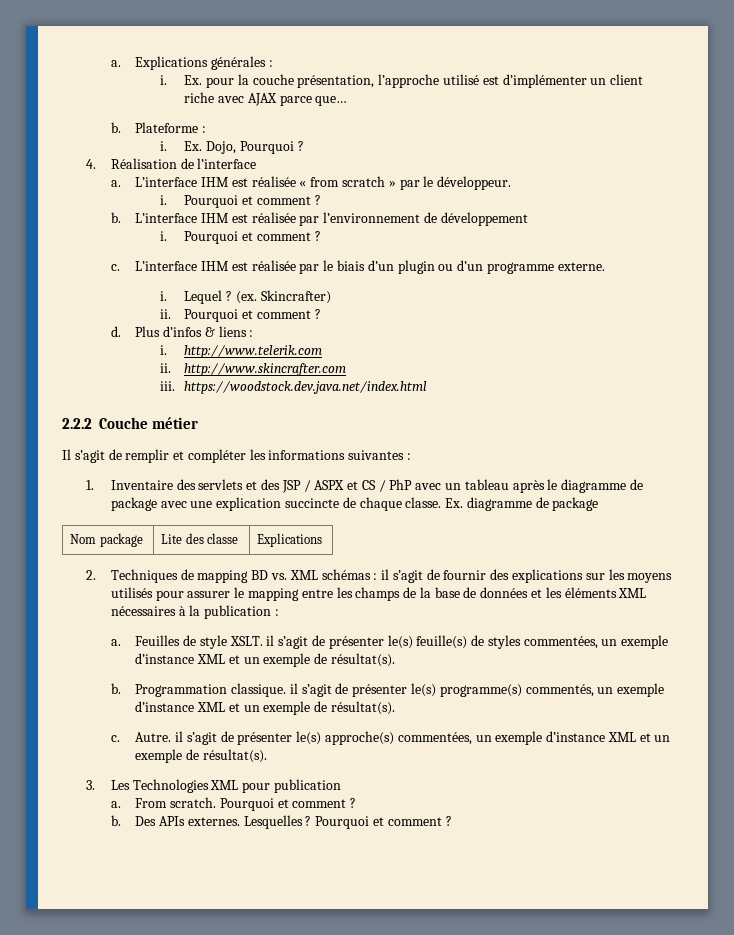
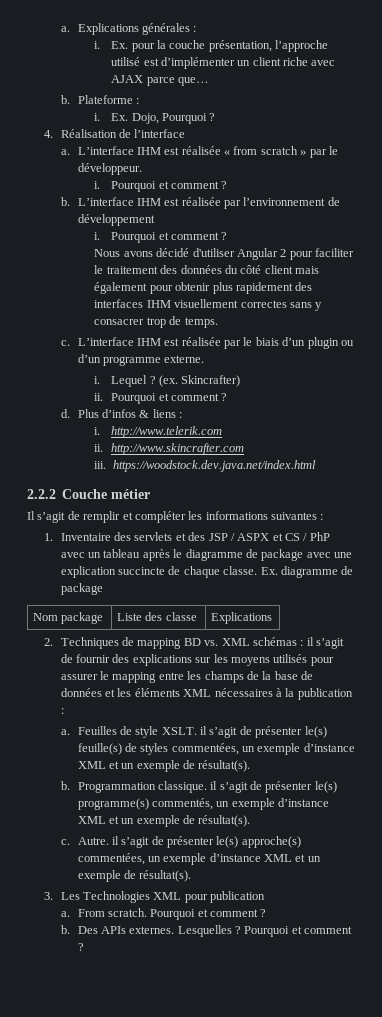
+ Nous avons décidé d'utiliser Angular 2 pour faciliter le traitement des données du côté client mais également pour obtenir plus rapidement des interfaces IHM visuellement correctes sans y consacrer trop de temps.
- Nom package | Lite des classe | Explications
+ Nom package | Liste des classe | Explications

